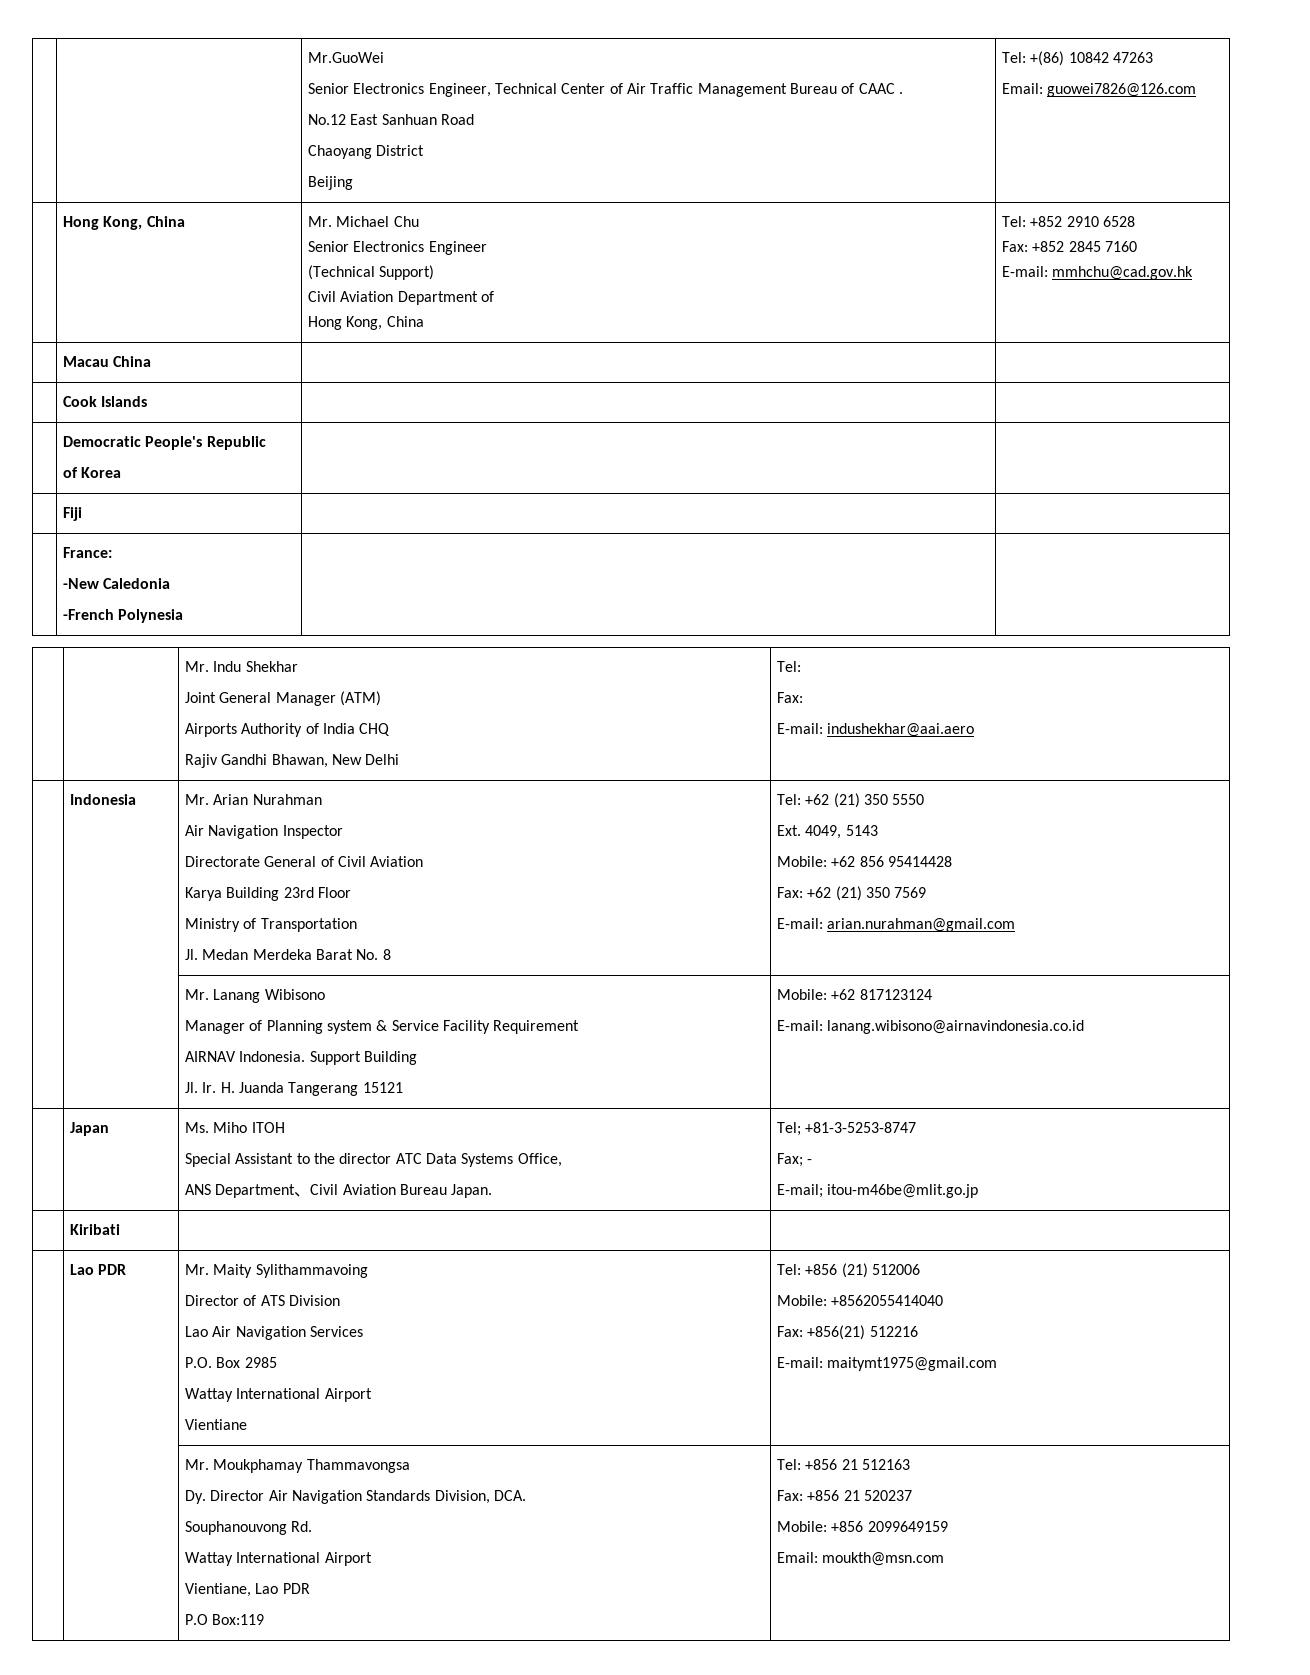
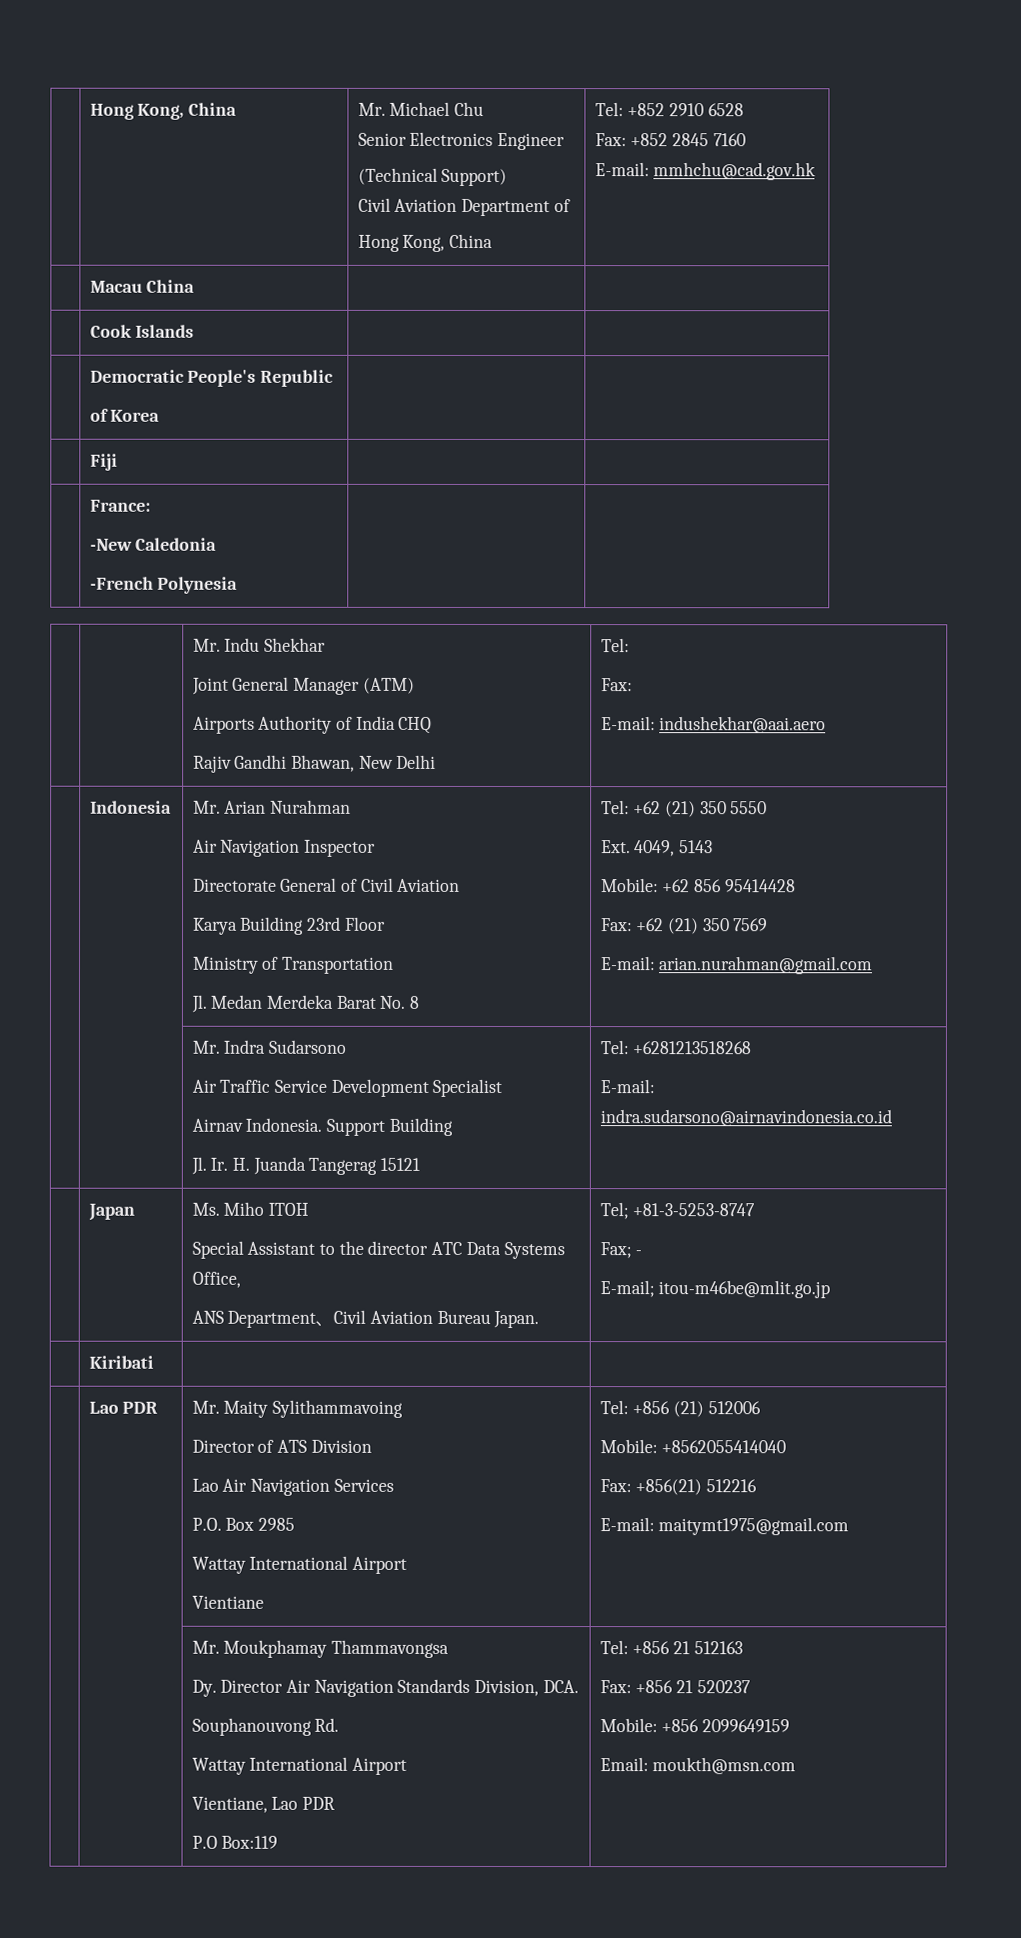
- | | Mr.GuoWei
- Senior Electronics Engineer, Technical Center of Air Traffic Management Bureau of CAAC .
- No.12 East Sanhuan Road
- Chaoyang District
- Beijing | Tel: +(86) 10842 47263
- Email: guowei7826@126.com
- | | Mr. Lanang Wibisono
- Manager of Planning system & Service Facility Requirement
- AIRNAV Indonesia. Support Building
- Jl. Ir. H. Juanda Tangerang 15121 | Mobile: +62 817123124
- E-mail: lanang.wibisono@airnavindonesia.co.id
+ | | Mr. Indra Sudarsono
+ Air Traffic Service Development Specialist
+ Airnav Indonesia. Support Building
+ Jl. Ir. H. Juanda Tangerag 15121 | Tel: +6281213518268
+ E-mail: indra.sudarsono@airnavindonesia.co.id

